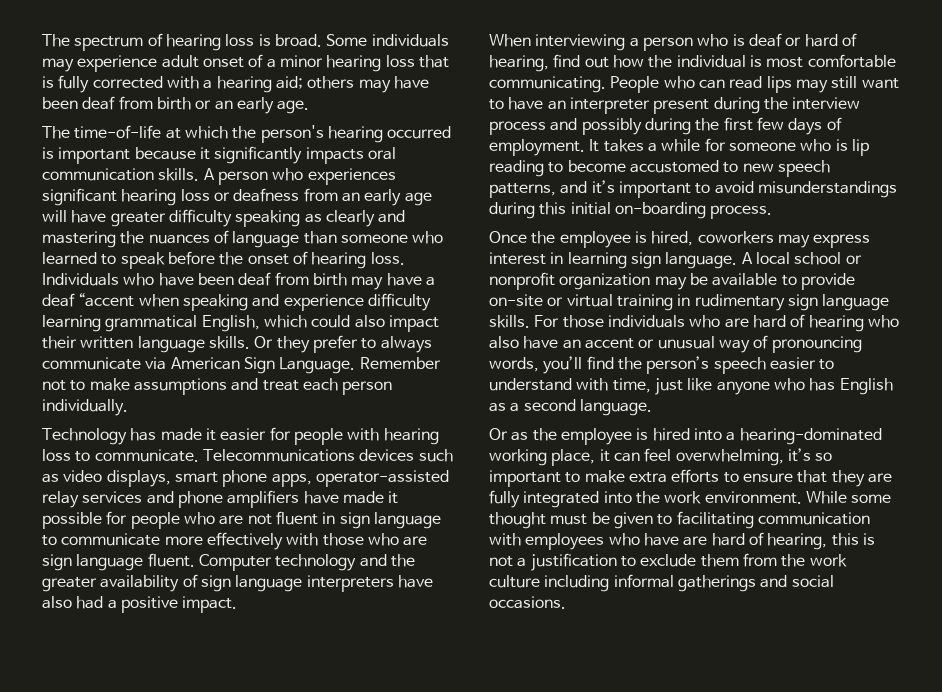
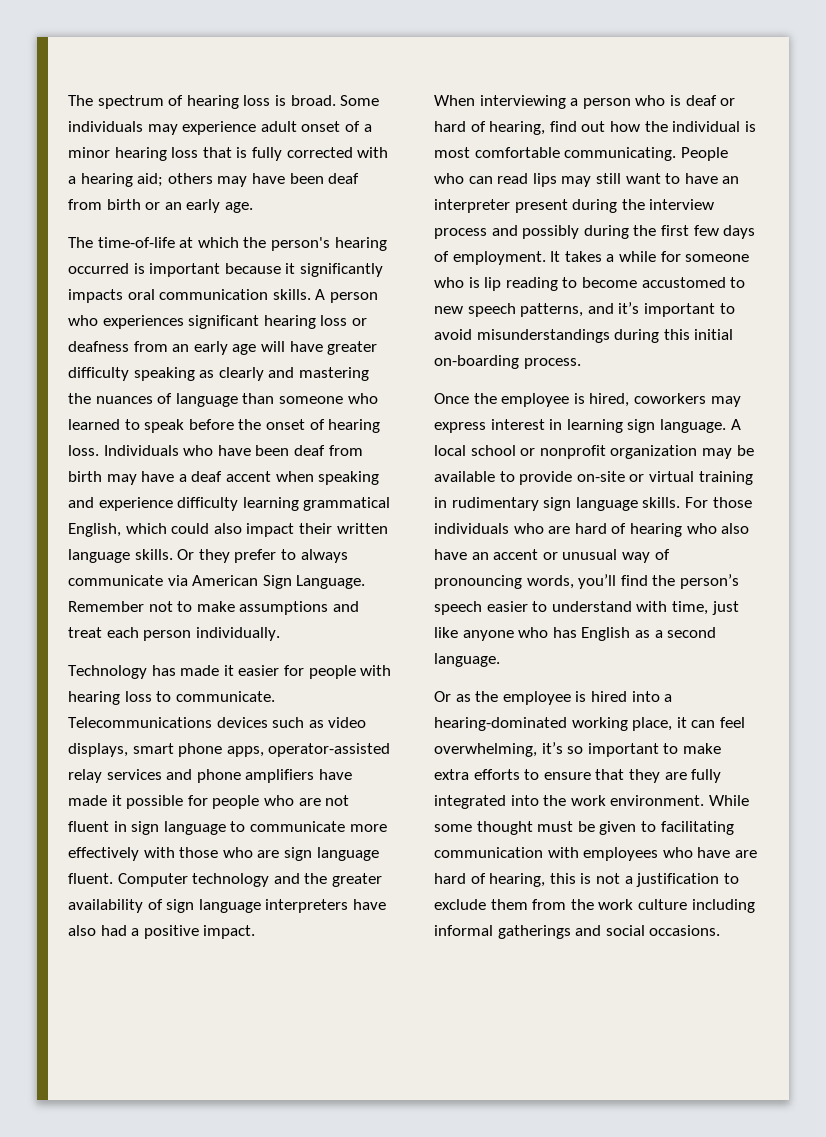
- Individuals who have been deaf from birth may have a deaf “accent when speaking and experience difficulty learning grammatical English, which could also impact their written language skills.
+ Individuals who have been deaf from birth may have a deaf accent when speaking and experience difficulty learning grammatical English, which could also impact their written language skills.

